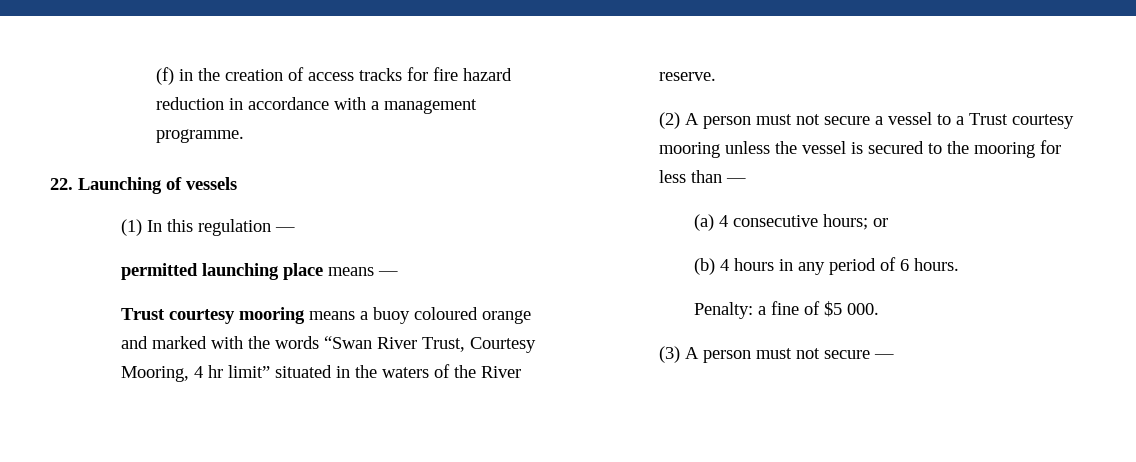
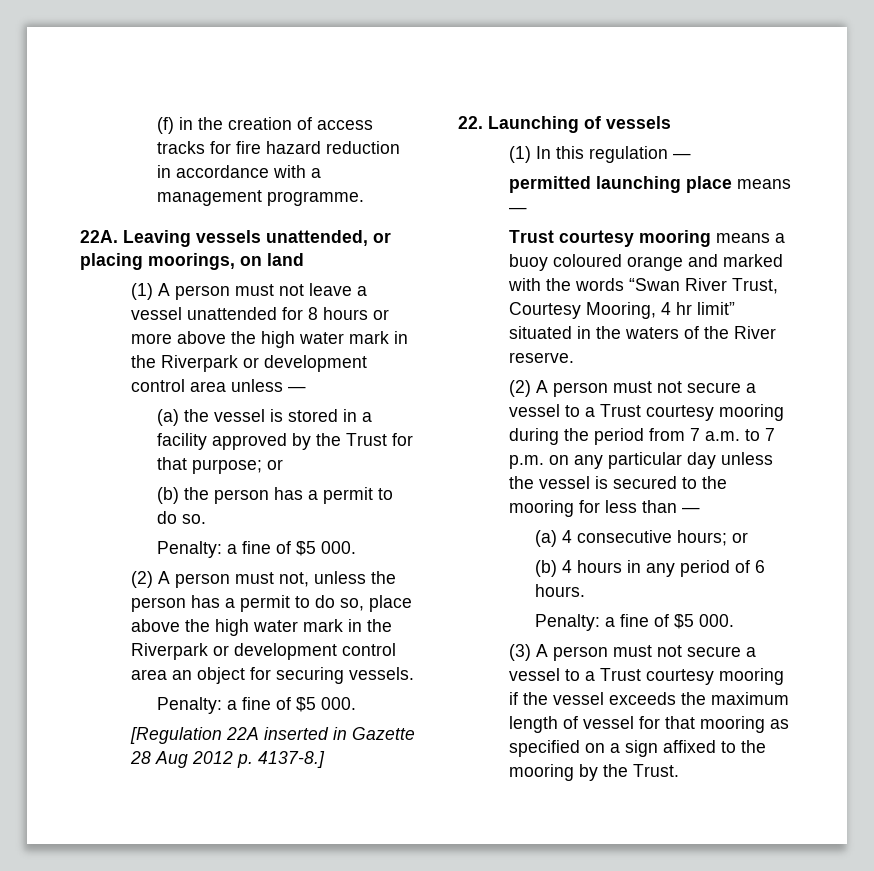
+ 22A. Leaving vessels unattended, or placing moorings, on land
+ (1) A person must not leave a vessel unattended for 8 hours or more above the high water mark in the Riverpark or development control area unless —
+ (a) the vessel is stored in a facility approved by the Trust for that purpose; or
+ (b) the person has a permit to do so.
+ Penalty: a fine of $5 000.
+ (2) A person must not, unless the person has a permit to do so, place above the high water mark in the Riverpark or development control area an object for securing vessels.
+ Penalty: a fine of $5 000.
+ [Regulation 22A inserted in Gazette 28 Aug 2012 p. 4137-8.]
- (2) A person must not secure a vessel to a Trust courtesy mooring unless the vessel is secured to the mooring for less than —
+ (2) A person must not secure a vessel to a Trust courtesy mooring during the period from 7 a.m. to 7 p.m. on any particular day unless the vessel is secured to the mooring for less than —
- (3) A person must not secure —
+ (3) A person must not secure a vessel to a Trust courtesy mooring if the vessel exceeds the maximum length of vessel for that mooring as specified on a sign affixed to the mooring by the Trust.

